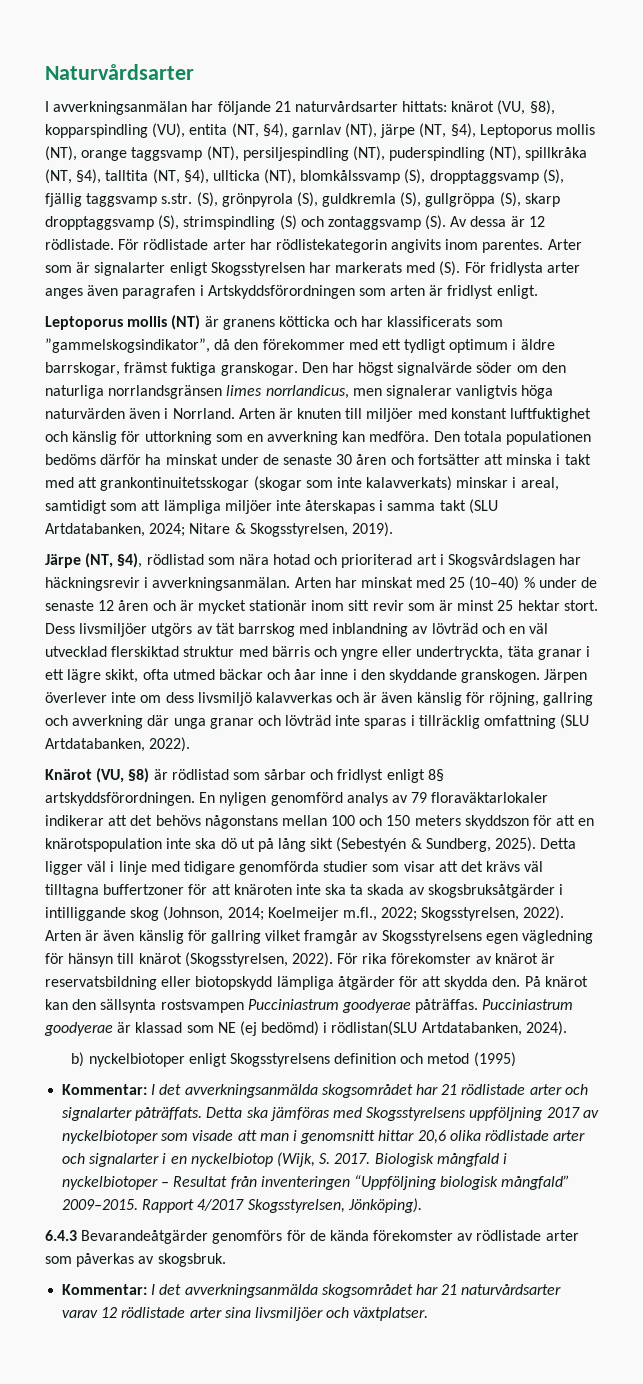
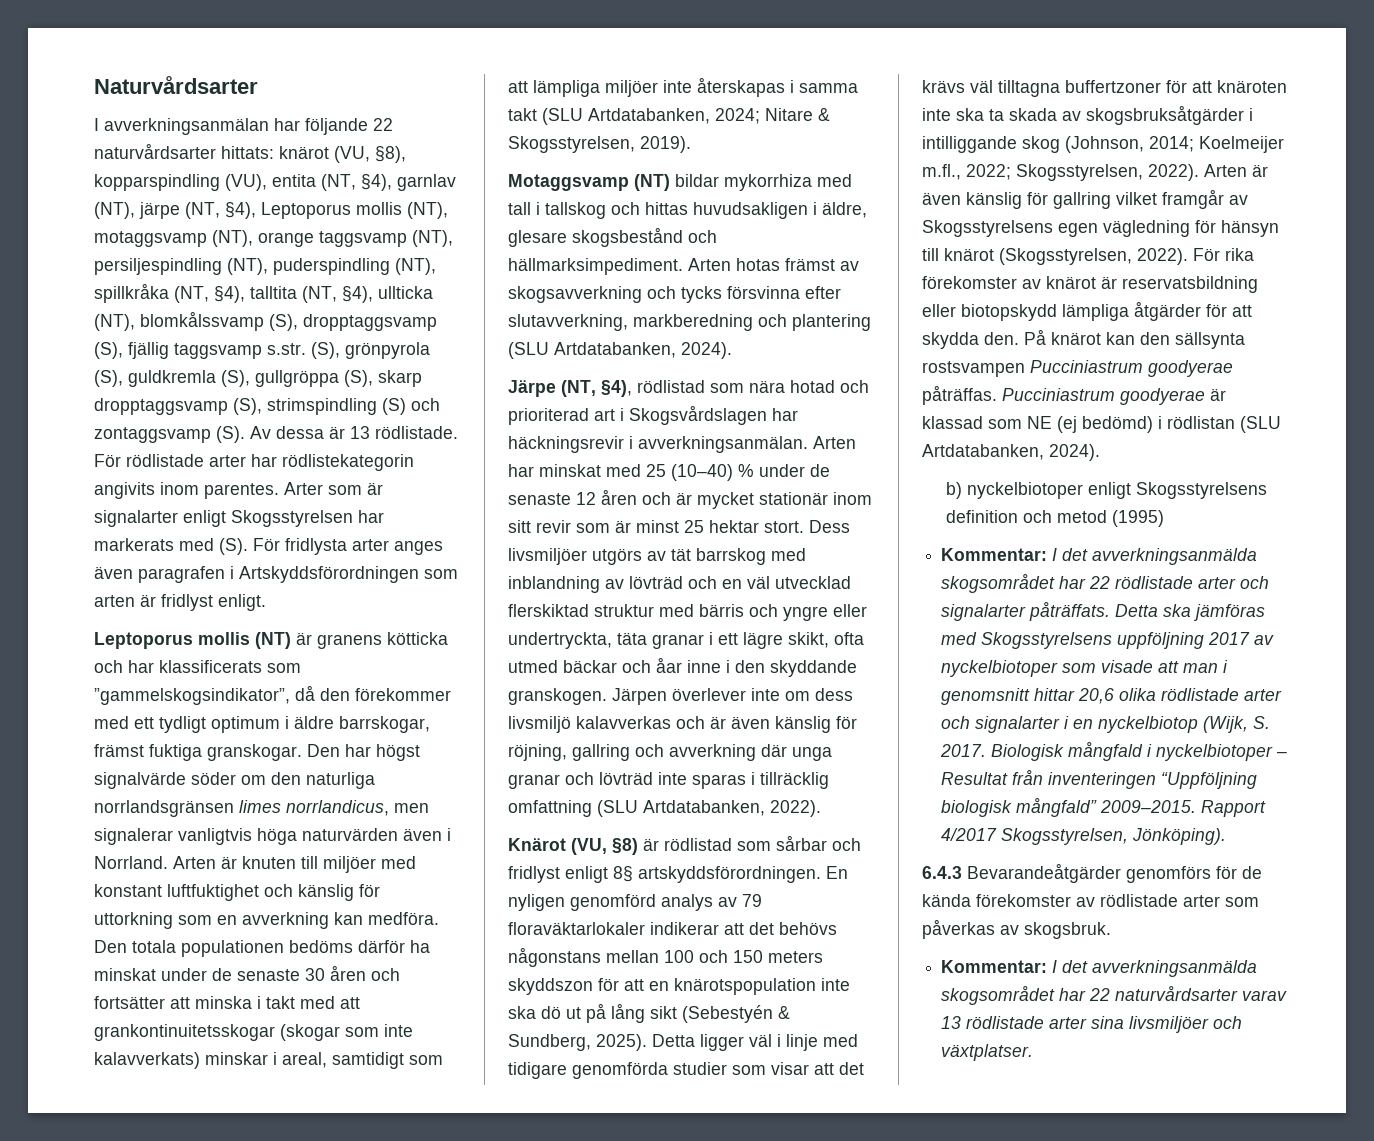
- I avverkningsanmälan har följande 21 naturvårdsarter hittats:
+ I avverkningsanmälan har följande 22 naturvårdsarter hittats:
- knärot (VU, §8), kopparspindling (VU), entita (NT, §4), garnlav (NT), järpe (NT, §4), Leptoporus mollis (NT), orange taggsvamp (NT), persiljespindling (NT), puderspindling (NT), spillkråka (NT, §4), talltita (NT, §4), ullticka (NT), blomkålssvamp (S), dropptaggsvamp (S), fjällig taggsvamp s.str. (S), grönpyrola (S), guldkremla (S), gullgröppa (S), skarp dropptaggsvamp (S), strimspindling (S) och zontaggsvamp (S). Av dessa är 12 rödlistade.
+ knärot (VU, §8), kopparspindling (VU), entita (NT, §4), garnlav (NT), järpe (NT, §4), Leptoporus mollis (NT), motaggsvamp (NT), orange taggsvamp (NT), persiljespindling (NT), puderspindling (NT), spillkråka (NT, §4), talltita (NT, §4), ullticka (NT), blomkålssvamp (S), dropptaggsvamp (S), fjällig taggsvamp s.str. (S), grönpyrola (S), guldkremla (S), gullgröppa (S), skarp dropptaggsvamp (S), strimspindling (S) och zontaggsvamp (S). Av dessa är 13 rödlistade.
+ Motaggsvamp (NT) bildar mykorrhiza med tall i tallskog och hittas huvudsakligen i äldre, glesare skogsbestånd och hällmarksimpediment. Arten hotas främst av skogsavverkning och tycks försvinna efter slutavverkning, markberedning och plantering (SLU Artdatabanken, 2024).
- Pucciniastrum goodyerae är klassad som NE (ej bedömd) i rödlistan(SLU Artdatabanken, 2024).
+ Pucciniastrum goodyerae är klassad som NE (ej bedömd) i rödlistan (SLU Artdatabanken, 2024).
- Kommentar: I det avverkningsanmälda skogsområdet har 21 rödlistade arter och signalarter påträffats.
+ Kommentar: I det avverkningsanmälda skogsområdet har 22 rödlistade arter och signalarter påträffats.
- Kommentar: I det avverkningsanmälda skogsområdet har 21 naturvårdsarter varav 12 rödlistade arter sina livsmiljöer och växtplatser.
+ Kommentar: I det avverkningsanmälda skogsområdet har 22 naturvårdsarter varav 13 rödlistade arter sina livsmiljöer och växtplatser.

